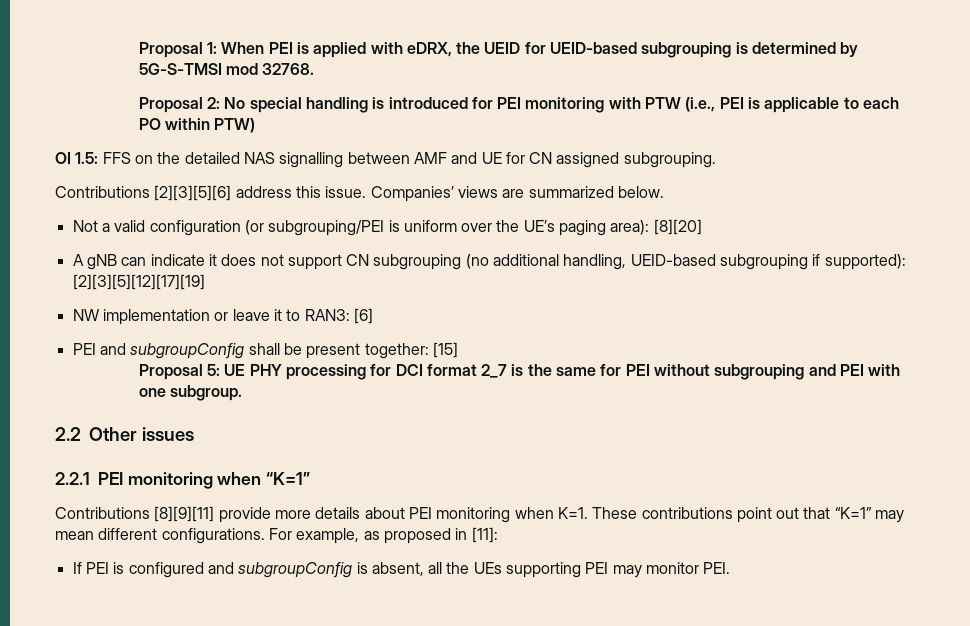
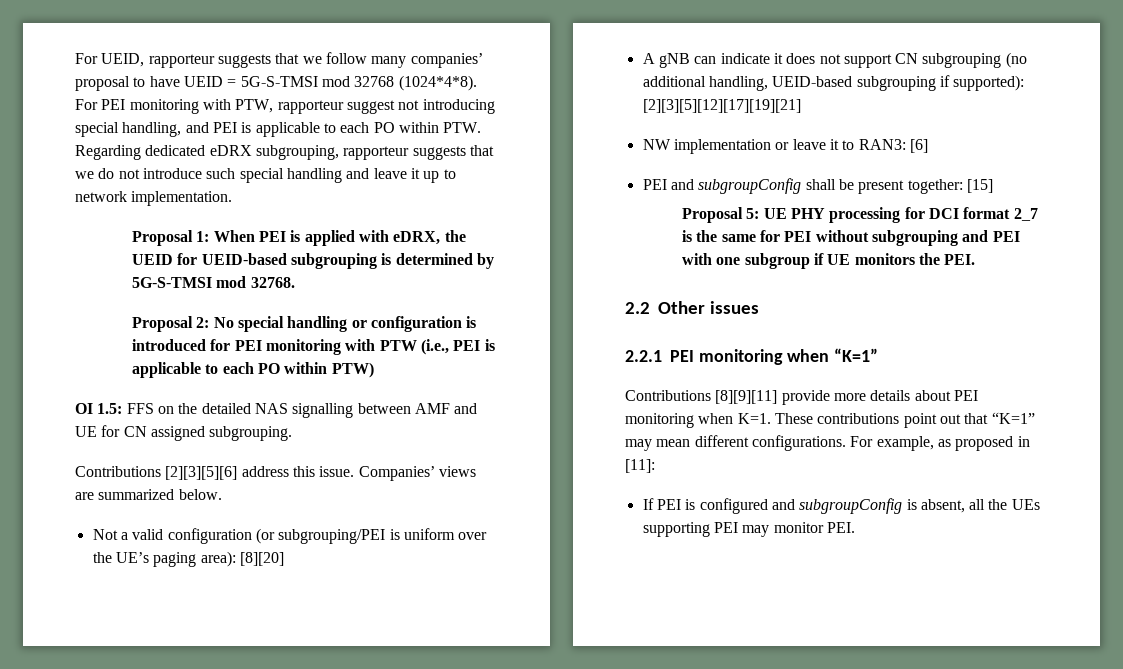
+ For UEID, rapporteur suggests that we follow many companies’ proposal to have UEID = 5G-S-TMSI mod 32768 (1024*4*8). For PEI monitoring with PTW, rapporteur suggest not introducing special handling, and PEI is applicable to each PO within PTW. Regarding dedicated eDRX subgrouping, rapporteur suggests that we do not introduce such special handling and leave it up to network implementation.
- Proposal 2: No special handling is introduced for PEI monitoring with PTW (i.e., PEI is applicable to each PO within PTW)
+ Proposal 2: No special handling or configuration is introduced for PEI monitoring with PTW (i.e., PEI is applicable to each PO within PTW)
- A gNB can indicate it does not support CN subgrouping (no additional handling, UEID-based subgrouping if supported): [2][3][5][12][17][19]
+ A gNB can indicate it does not support CN subgrouping (no additional handling, UEID-based subgrouping if supported): [2][3][5][12][17][19][21]
- Proposal 5: UE PHY processing for DCI format 2_7 is the same for PEI without subgrouping and PEI with one subgroup.
+ Proposal 5: UE PHY processing for DCI format 2_7 is the same for PEI without subgrouping and PEI with one subgroup if UE monitors the PEI.

